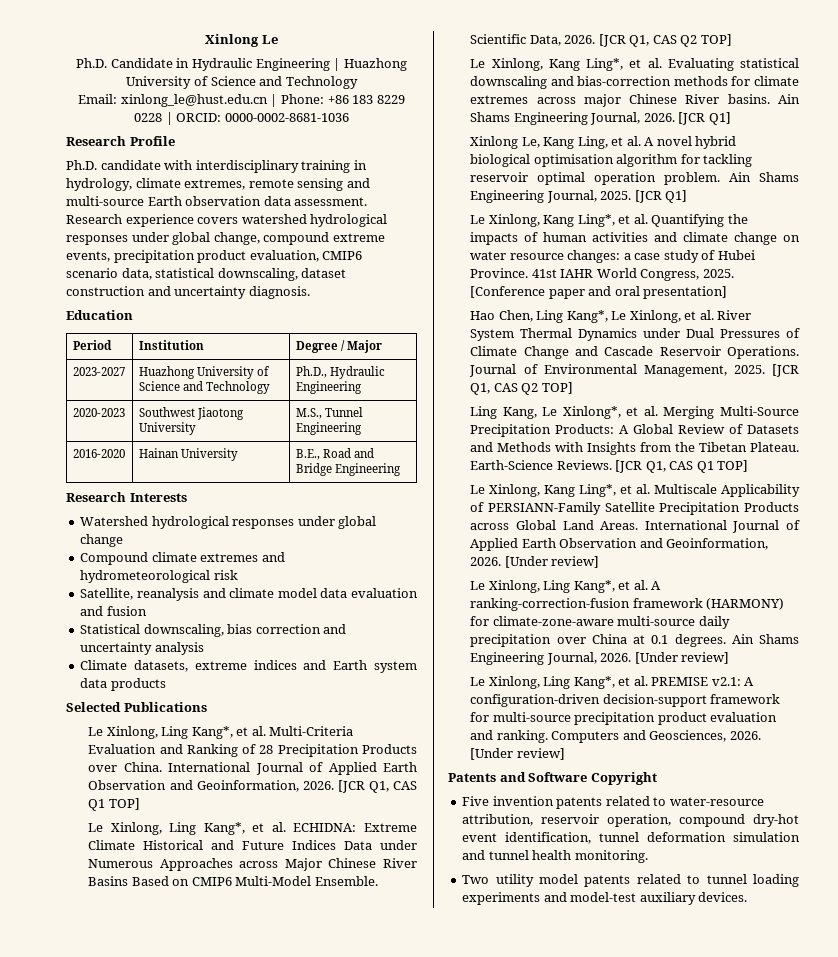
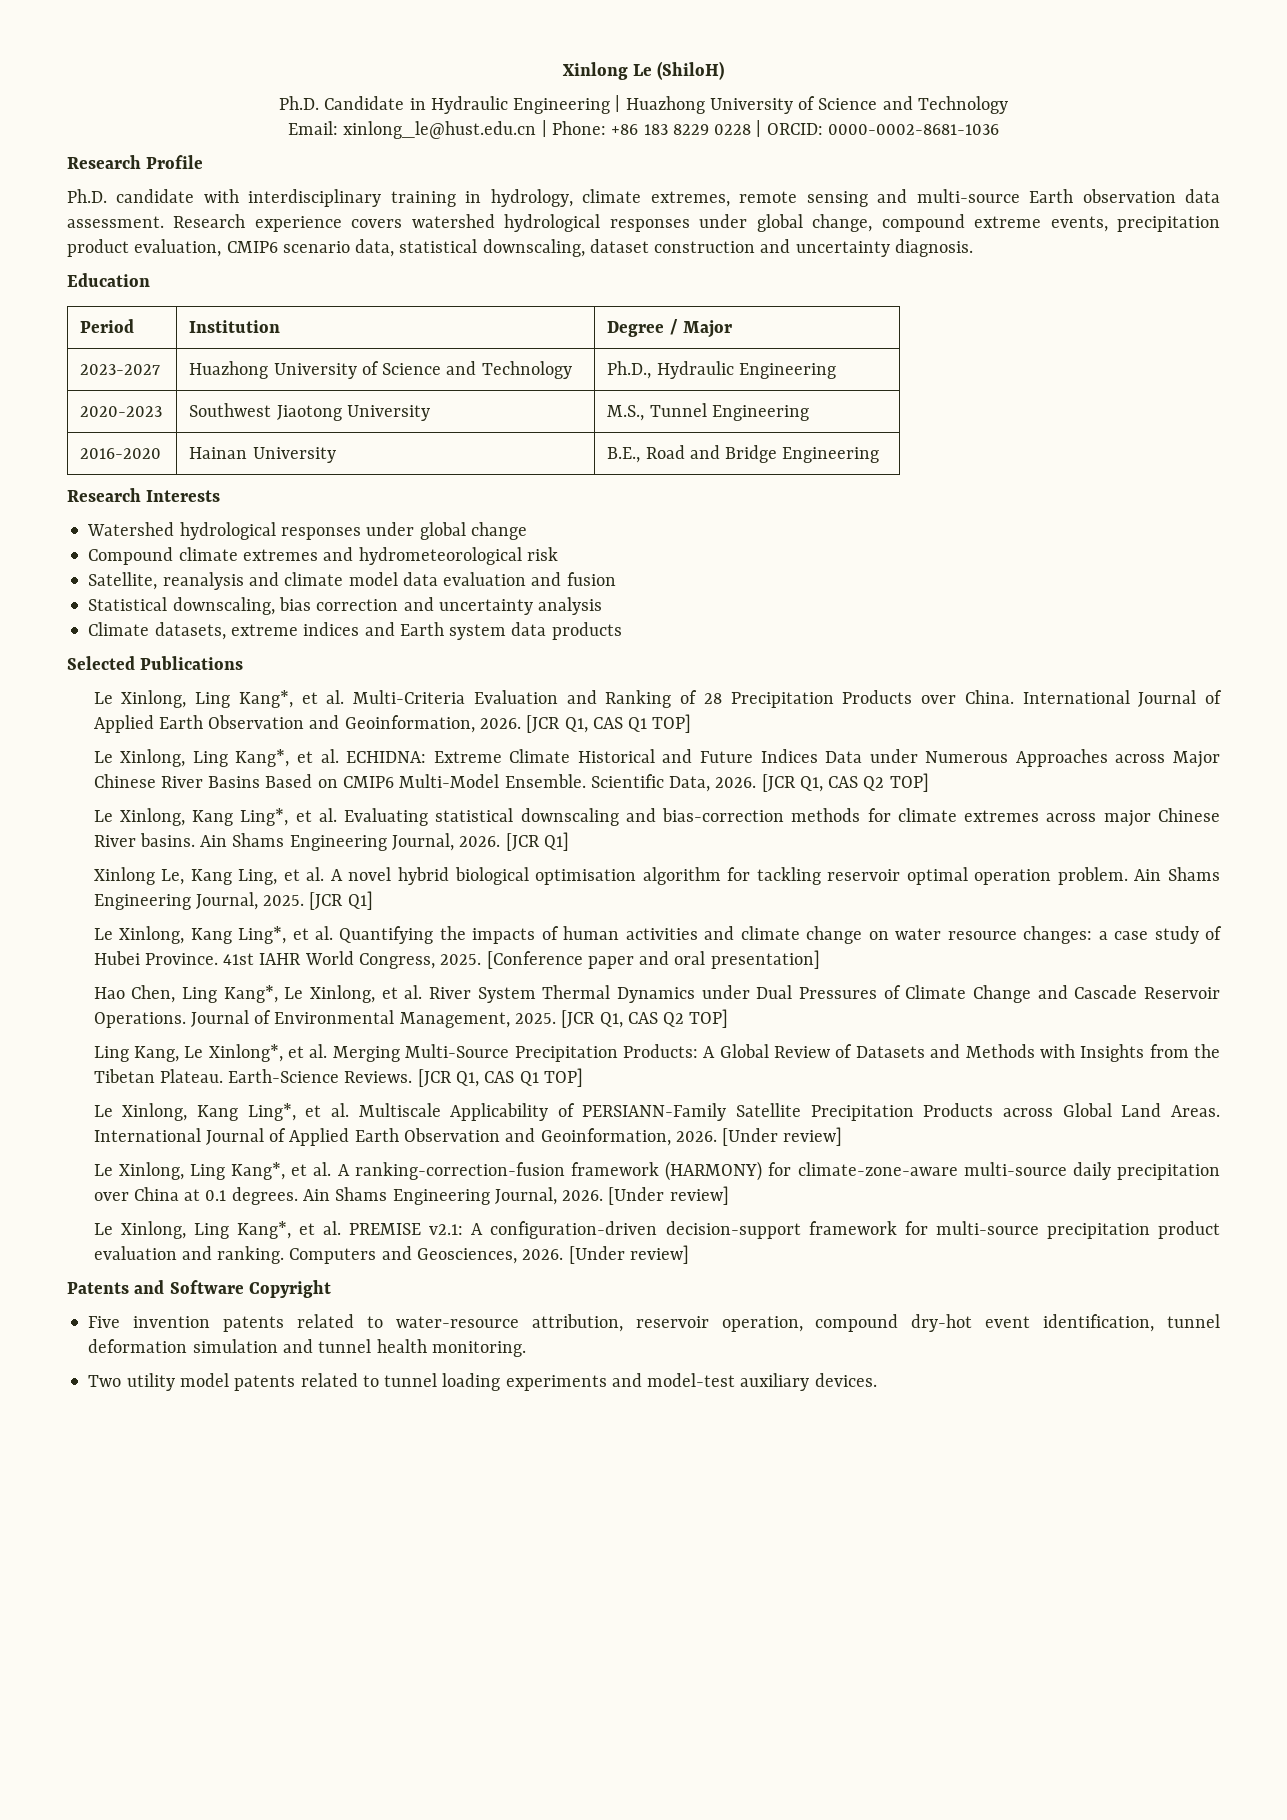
- Xinlong Le
+ Xinlong Le (ShiloH)

